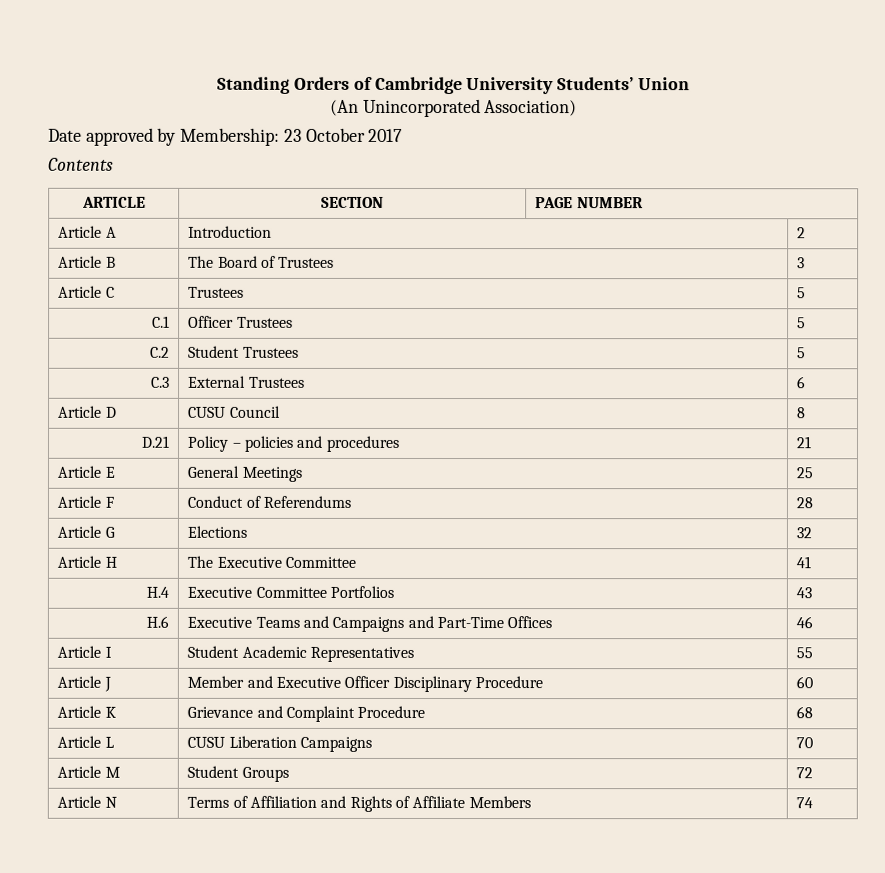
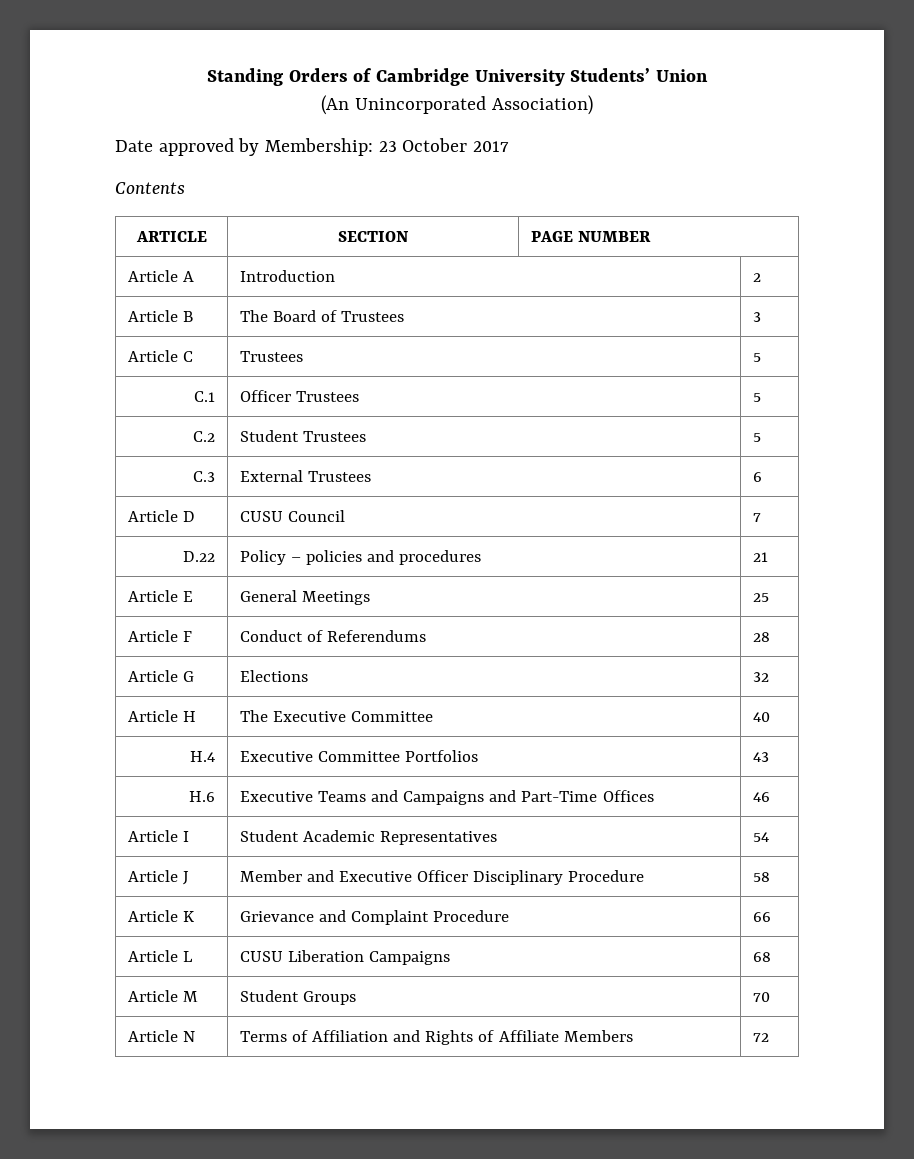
- Article D | CUSU Council | 8
- D.21 | Policy – policies and procedures | 21
+ Article D | CUSU Council | 7
+ D.22 | Policy – policies and procedures | 21
- Article H | The Executive Committee | 41
+ Article H | The Executive Committee | 40
- Article I | Student Academic Representatives | 55
+ Article I | Student Academic Representatives | 54
- Article J | Member and Executive Officer Disciplinary Procedure | 60
+ Article J | Member and Executive Officer Disciplinary Procedure | 58
- Article K | Grievance and Complaint Procedure | 68
+ Article K | Grievance and Complaint Procedure | 66
- Article L | CUSU Liberation Campaigns | 70
+ Article L | CUSU Liberation Campaigns | 68
- Article M | Student Groups | 72
+ Article M | Student Groups | 70
- Article N | Terms of Affiliation and Rights of Affiliate Members | 74
+ Article N | Terms of Affiliation and Rights of Affiliate Members | 72

